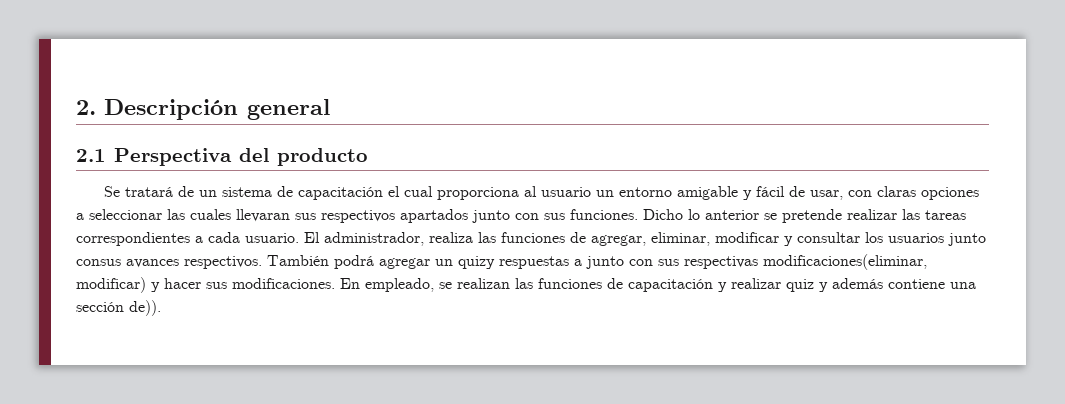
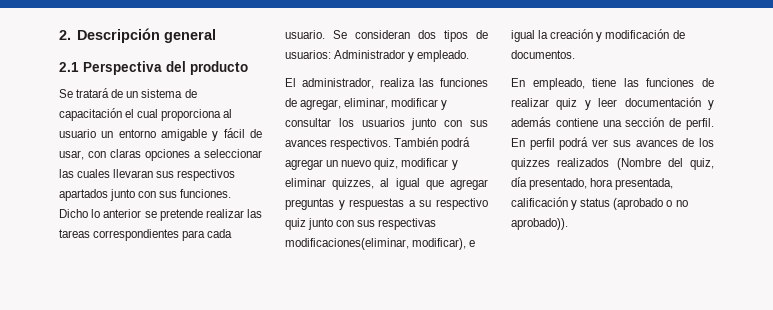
- Dicho lo anterior se pretende realizar las tareas correspondientes a cada usuario. El administrador, realiza las funciones de agregar, eliminar, modificar y consultar los usuarios junto consus avances respectivos.
+ Dicho lo anterior se pretende realizar las tareas correspondientes para cada usuario. Se consideran dos tipos de usuarios: Administrador y empleado.
+ El administrador, realiza las funciones de agregar, eliminar, modificar y consultar los usuarios junto con sus avances respectivos.
- También podrá agregar un quizy respuestas a junto con sus respectivas modificaciones(eliminar, modificar) y hacer sus modificaciones. En empleado, se realizan las funciones de capacitación y realizar quiz y además contiene una sección de)).
+ También podrá agregar un nuevo quiz, modificar y eliminar quizzes, al igual que agregar preguntas y respuestas a su respectivo quiz junto con sus respectivas modificaciones(eliminar, modificar), e igual la creación y modificación de documentos.
+ En empleado, tiene las funciones de realizar quiz y leer documentación y además contiene una sección de perfil. En perfil podrá ver sus avances de los quizzes realizados (Nombre del quiz, día presentado, hora presentada, calificación y status (aprobado o no aprobado)).

